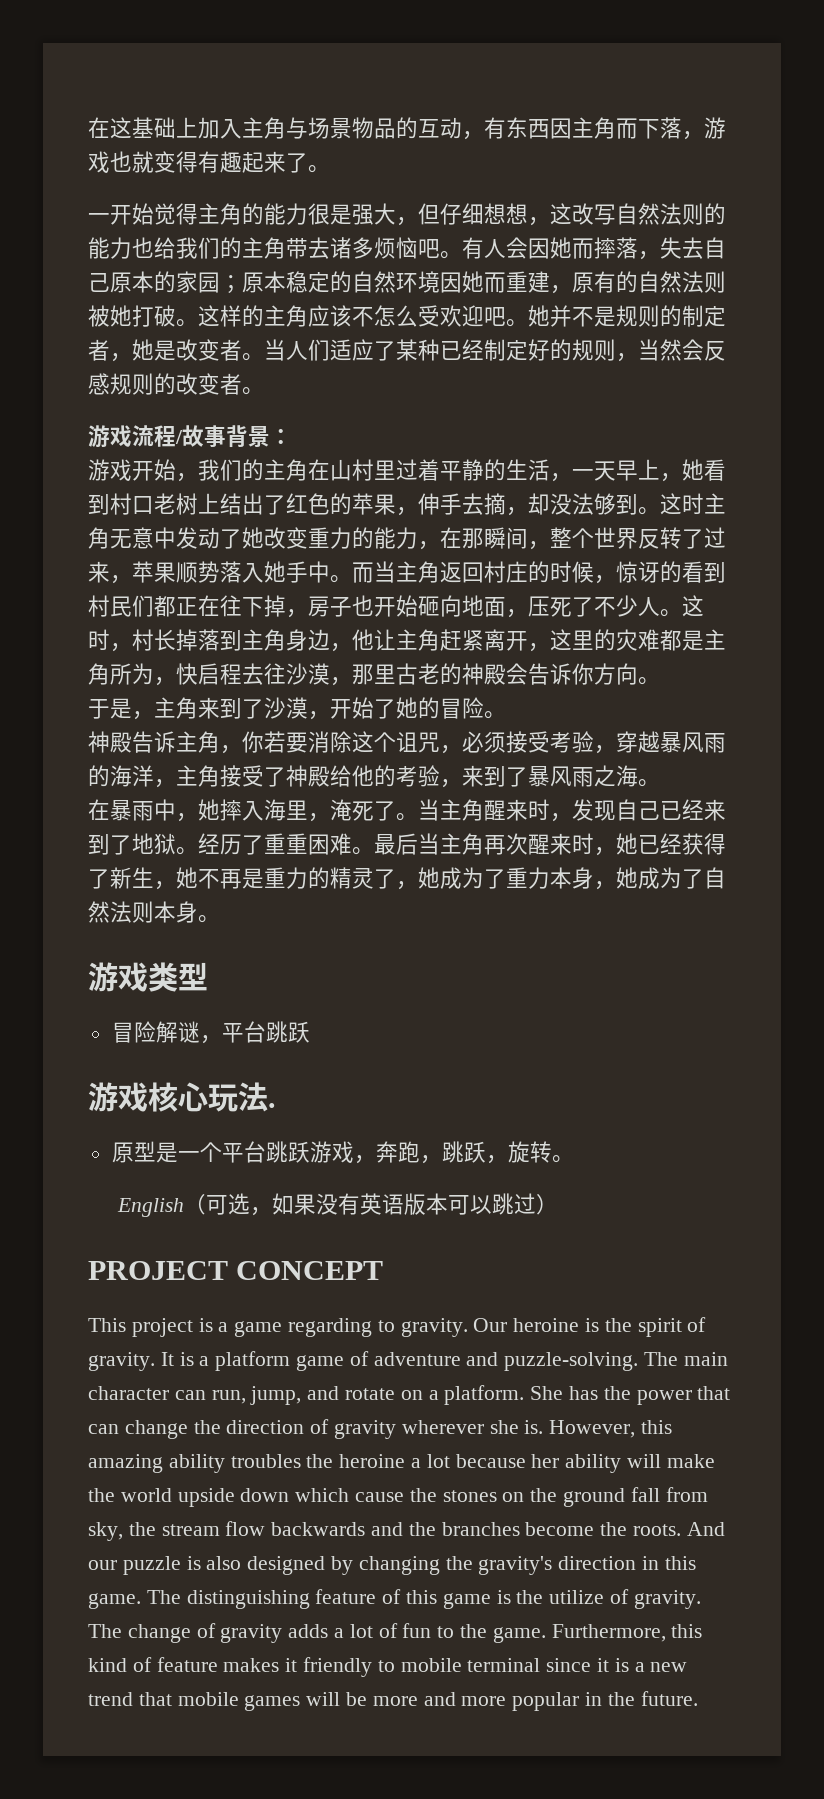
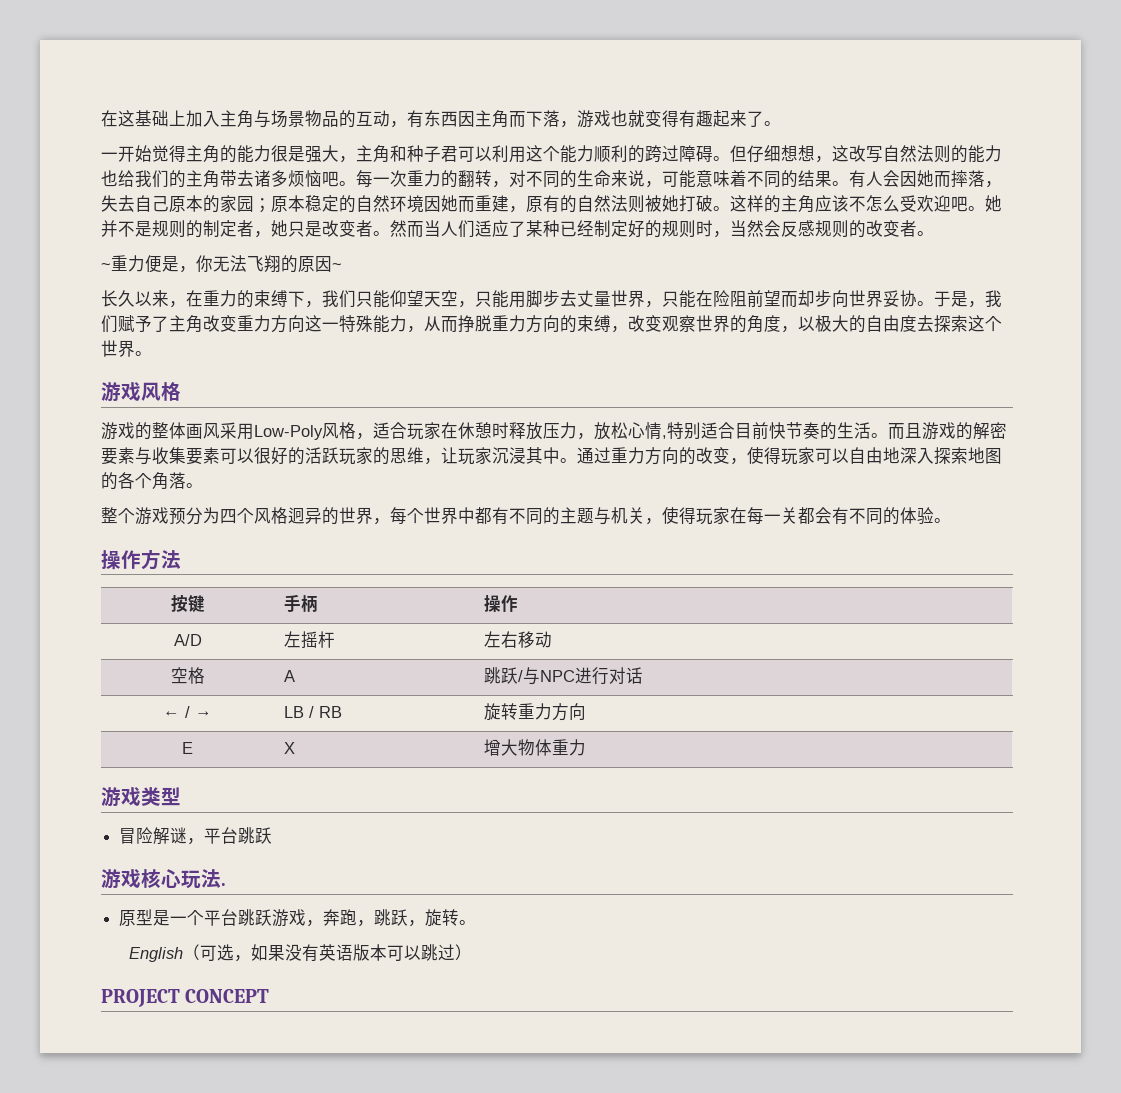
- 一开始觉得主角的能力很是强大，但仔细想想，这改写自然法则的能力也给我们的主角带去诸多烦恼吧。
+ 一开始觉得主角的能力很是强大，主角和种子君可以利用这个能力顺利的跨过障碍。但仔细想想，这改写自然法则的能力也给我们的主角带去诸多烦恼吧。
+ 每一次重力的翻转，对不同的生命来说，可能意味着不同的结果。
- 她并不是规则的制定者，她是改变者。
+ 她并不是规则的制定者，她只是改变者。
- 当人们适应了某种已经制定好的规则，当然会反感规则的改变者。
+ 然而当人们适应了某种已经制定好的规则时，当然会反感规则的改变者。
- 游戏流程/故事背景：
- 游戏开始，我们的主角在山村里过着平静的生活，一天早上，她看到村口老树上结出了红色的苹果，伸手去摘，却没法够到。这时主角无意中发动了她改变重力的能力，在那瞬间，整个世界反转了过来，苹果顺势落入她手中。而当主角返回村庄的时候，惊讶的看到村民们都正在往下掉，房子也开始砸向地面，压死了不少人。这时，村长掉落到主角身边，他让主角赶紧离开，这里的灾难都是主角所为，快启程去往沙漠，那里古老的神殿会告诉你方向。
- 于是，主角来到了沙漠，开始了她的冒险。
- 神殿告诉主角，你若要消除这个诅咒，必须接受考验，穿越暴风雨的海洋，主角接受了神殿给他的考验，来到了暴风雨之海。
- 在暴雨中，她摔入海里，淹死了。当主角醒来时，发现自己已经来到了地狱。经历了重重困难。最后当主角再次醒来时，她已经获得了新生，她不再是重力的精灵了，她成为了重力本身，她成为了自然法则本身。
+ ~重力便是，你无法飞翔的原因~
+ 长久以来，在重力的束缚下，我们只能仰望天空，只能用脚步去丈量世界，只能在险阻前望而却步向世界妥协。于是，我们赋予了主角改变重力方向这一特殊能力，从而挣脱重力方向的束缚，改变观察世界的角度，以极大的自由度去探索这个世界。
+ 游戏风格
+ 游戏的整体画风采用Low-Poly风格，适合玩家在休憩时释放压力，放松心情,特别适合目前快节奏的生活。而且游戏的解密要素与收集要素可以很好的活跃玩家的思维，让玩家沉浸其中。通过重力方向的改变，使得玩家可以自由地深入探索地图的各个角落。
+ 整个游戏预分为四个风格迥异的世界，每个世界中都有不同的主题与机关，使得玩家在每一关都会有不同的体验。
+ 操作方法
+ 按键 | 手柄 | 操作
+ A/D | 左摇杆 | 左右移动
+ 空格 | A | 跳跃/与NPC进行对话
+ ← / → | LB / RB | 旋转重力方向
+ E | X | 增大物体重力
- This project is a game regarding to gravity. Our heroine is the spirit of gravity. It is a platform game of adventure and puzzle-solving. The main character can run, jump, and rotate on a platform. She has the power that can change the direction of gravity wherever she is. However, this amazing ability troubles the heroine a lot because her ability will make the world upside down which cause the stones on the ground fall from sky, the stream flow backwards and the branches become the roots. And our puzzle is also designed by changing the gravity's direction in this game. The distinguishing feature of this game is the utilize of gravity. The change of gravity adds a lot of fun to the game. Furthermore, this kind of feature makes it friendly to mobile terminal since it is a new trend that mobile games will be more and more popular in the future.

